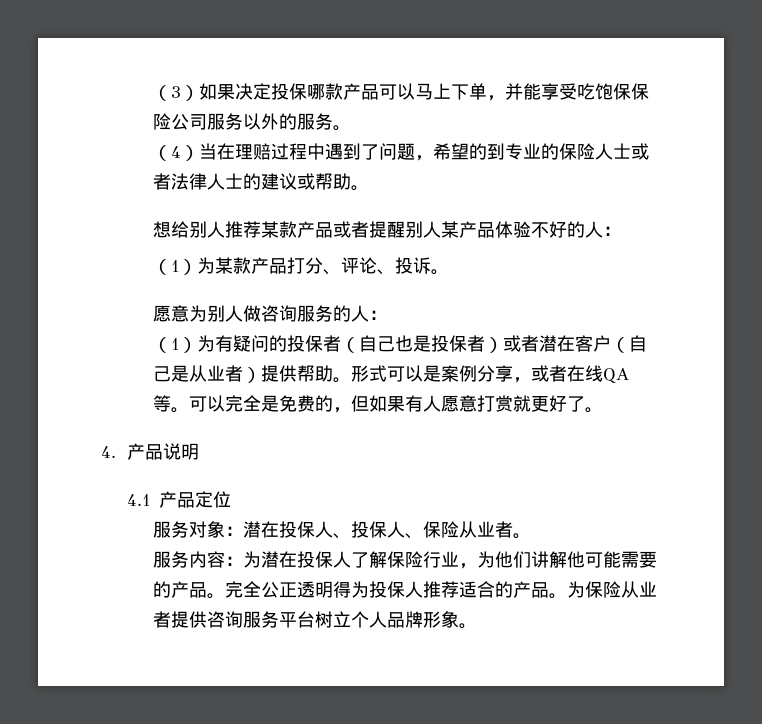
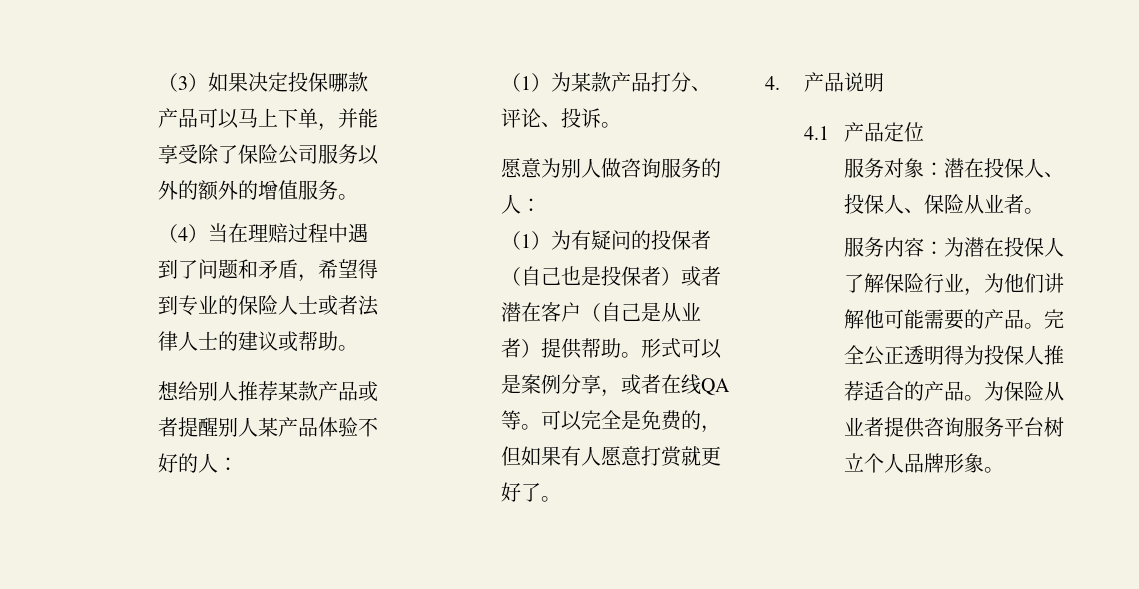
- （3）如果决定投保哪款产品可以马上下单，并能享受吃饱保保险公司服务以外的服务。
+ （3）如果决定投保哪款产品可以马上下单，并能享受除了保险公司服务以外的额外的增值服务。
- （4）当在理赔过程中遇到了问题，希望的到专业的保险人士或者法律人士的建议或帮助。
+ （4）当在理赔过程中遇到了问题和矛盾，希望得到专业的保险人士或者法律人士的建议或帮助。

